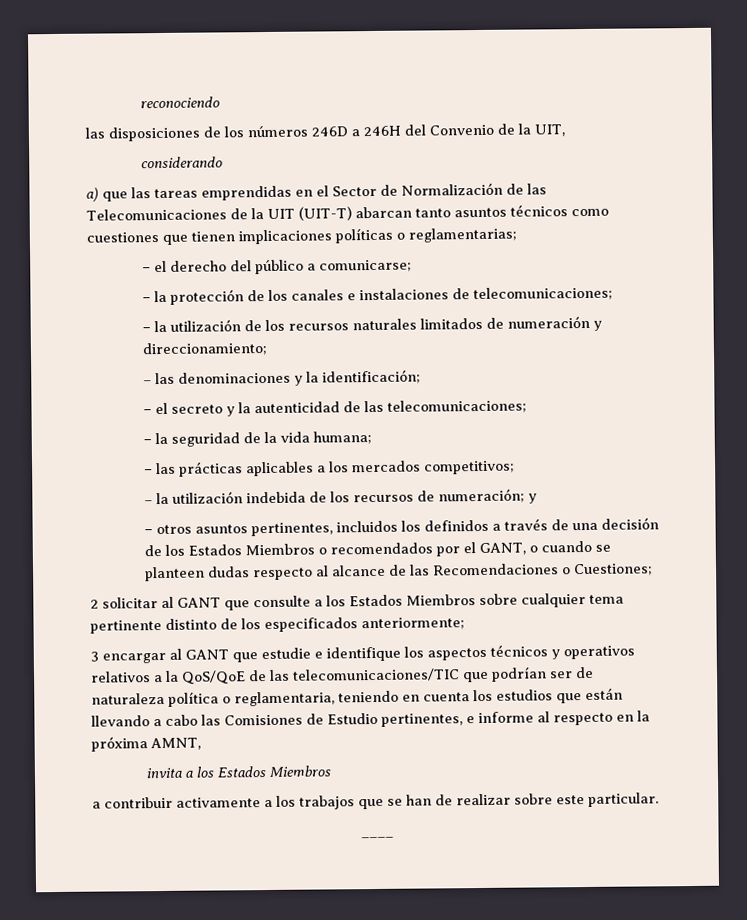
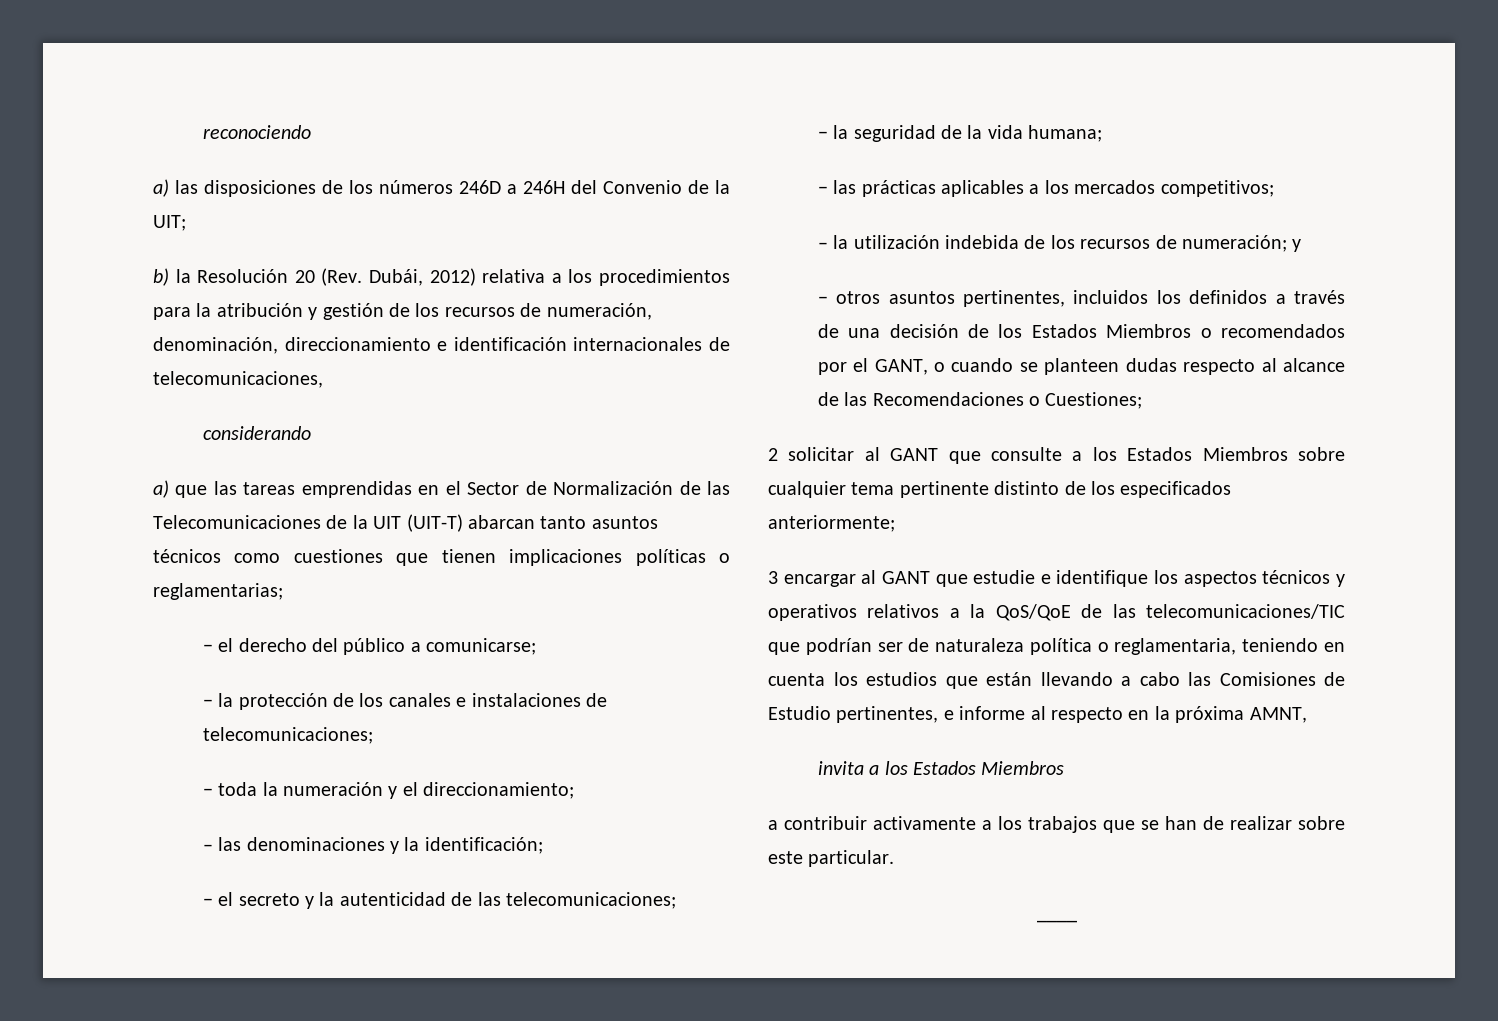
- las disposiciones de los números 246D a 246H del Convenio de la UIT,
+ a) las disposiciones de los números 246D a 246H del Convenio de la UIT;
+ b) la Resolución 20 (Rev. Dubái, 2012) relativa a los procedimientos para la atribución y gestión de los recursos de numeración, denominación, direccionamiento e identificación internacionales de telecomunicaciones,
- − la utilización de los recursos naturales limitados de numeración y direccionamiento;
+ − toda la numeración y el direccionamiento;

